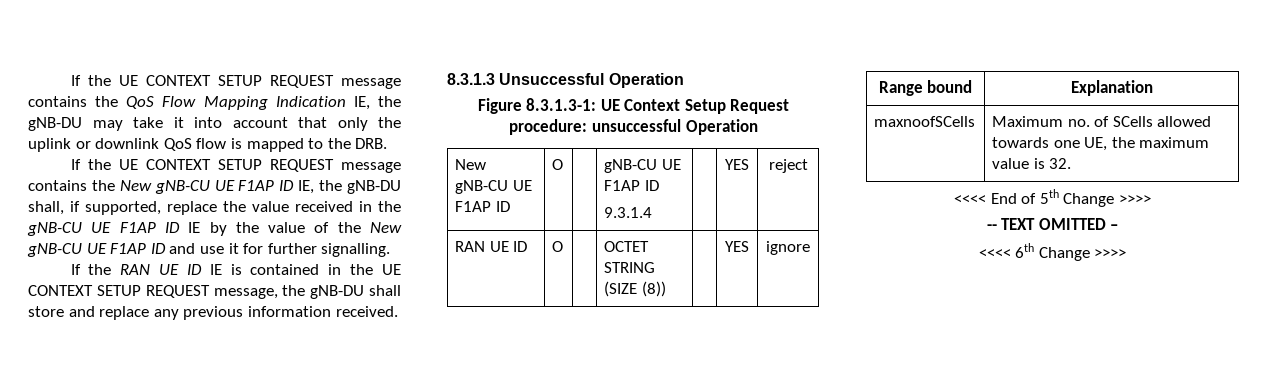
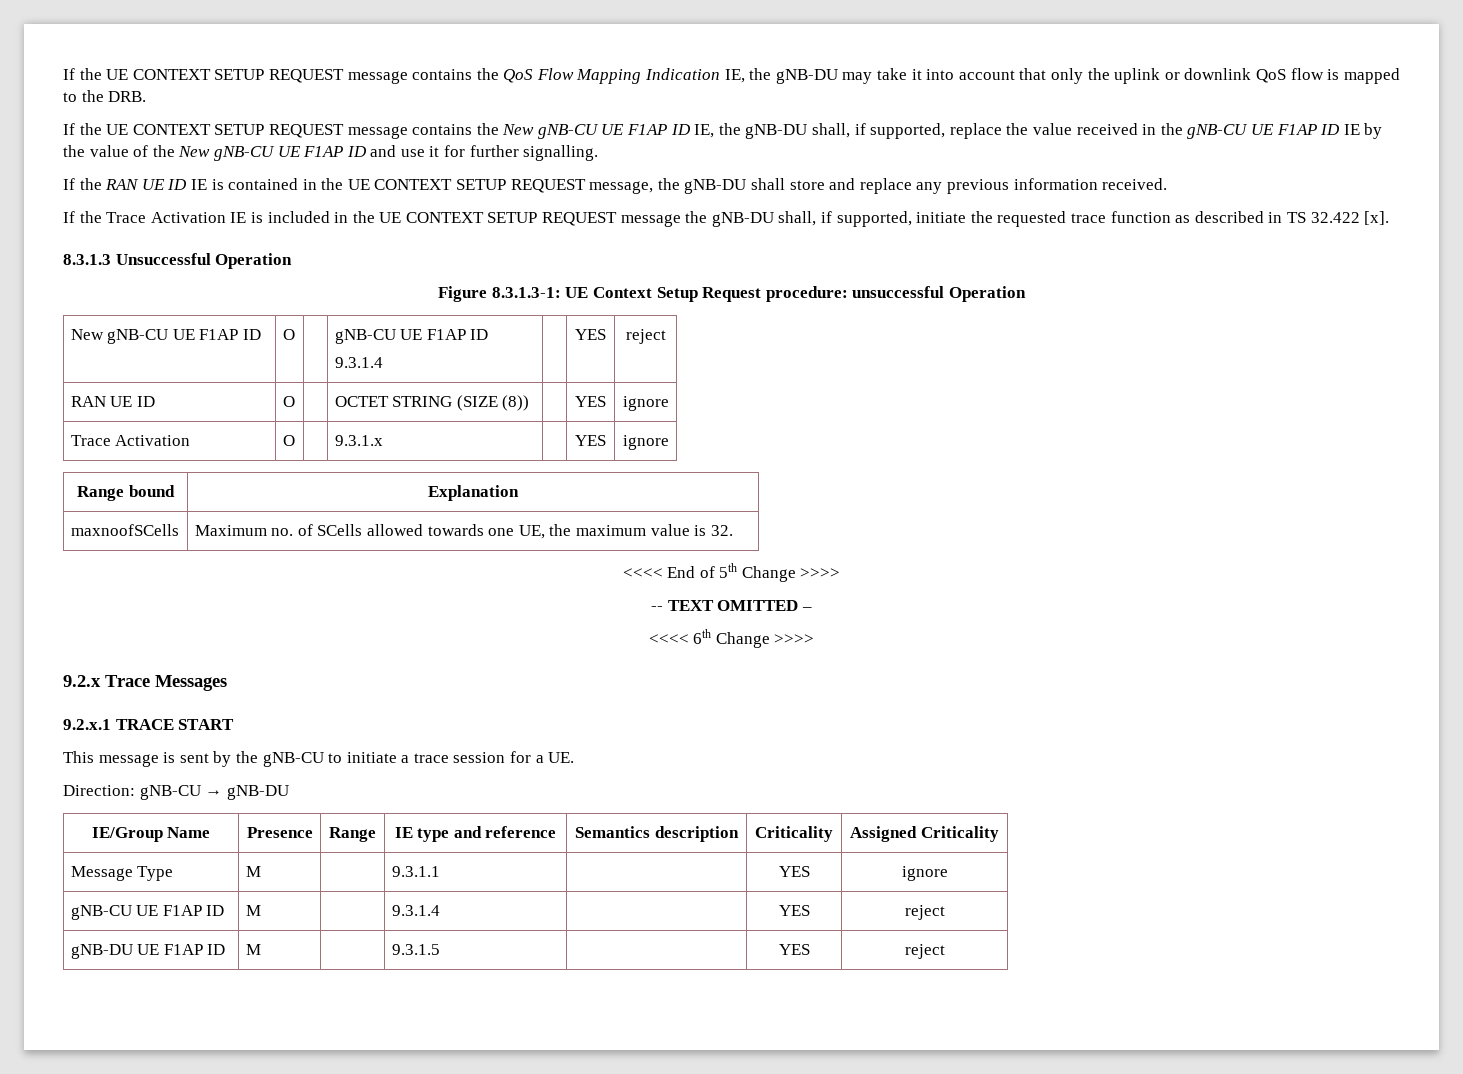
+ If the Trace Activation IE is included in the UE CONTEXT SETUP REQUEST message the gNB-DU shall, if supported, initiate the requested trace function as described in TS 32.422 [x].
+ Trace Activation | O | | 9.3.1.x | | YES | ignore
+ 9.2.x Trace Messages
+ 9.2.x.1 TRACE START
+ This message is sent by the gNB-CU to initiate a trace session for a UE.
+ Direction: gNB-CU → gNB-DU
+ IE/Group Name | Presence | Range | IE type and reference | Semantics description | Criticality | Assigned Criticality
+ Message Type | M | | 9.3.1.1 | | YES | ignore
+ gNB-CU UE F1AP ID | M | | 9.3.1.4 | | YES | reject
+ gNB-DU UE F1AP ID | M | | 9.3.1.5 | | YES | reject

